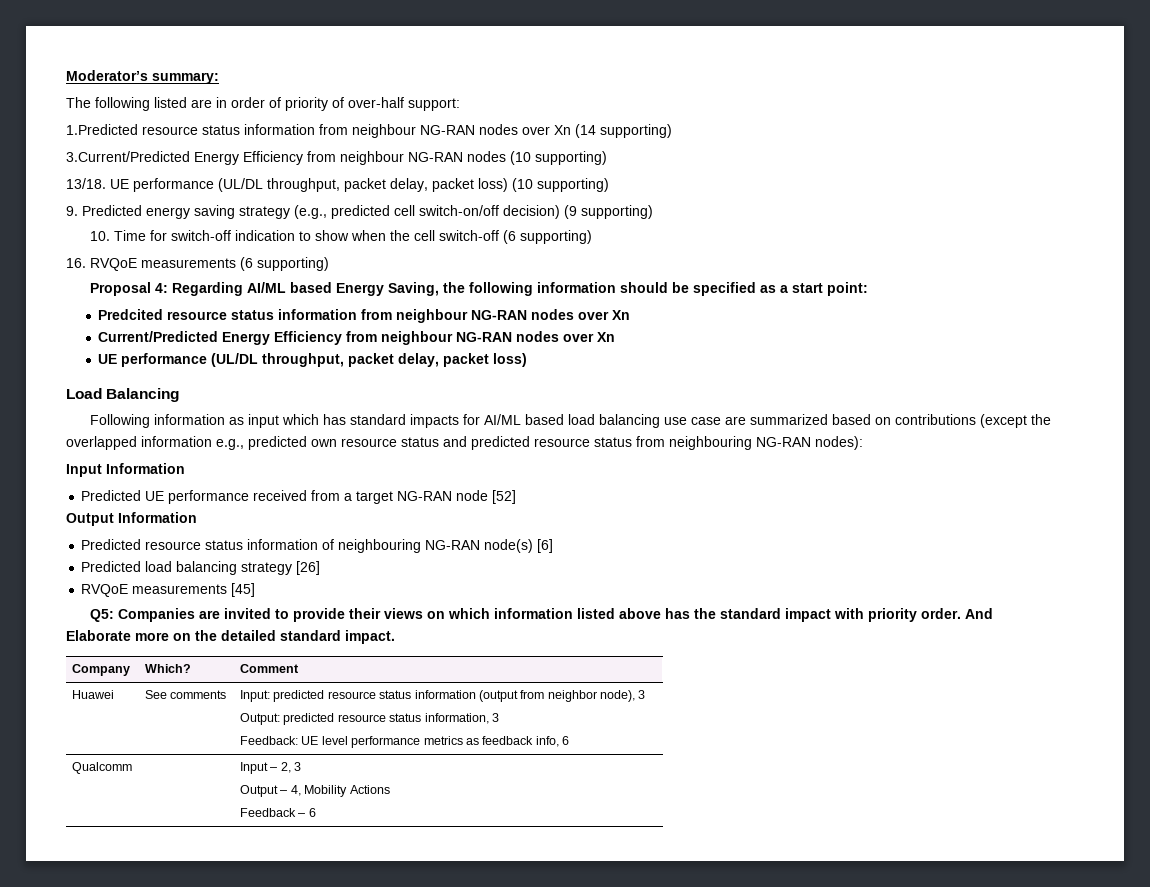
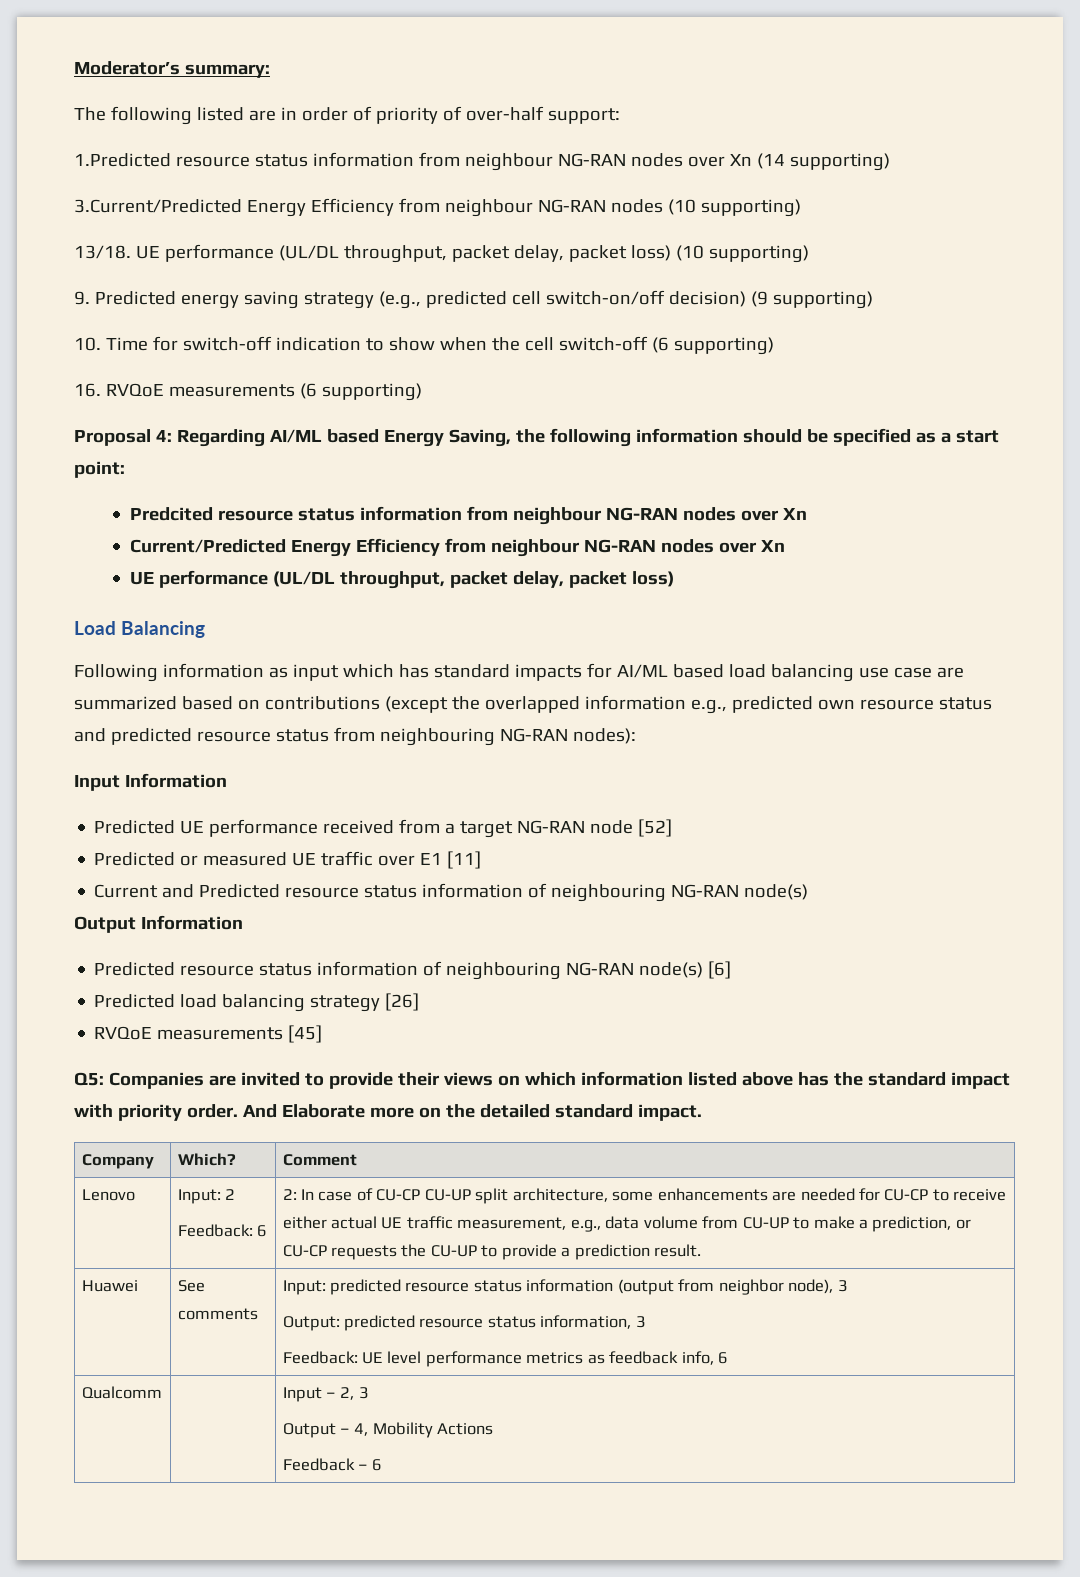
+ Predicted or measured UE traffic over E1 [11]
+ Current and Predicted resource status information of neighbouring NG-RAN node(s)
+ Lenovo | Input: 2
+ Feedback: 6 | 2: In case of CU-CP CU-UP split architecture, some enhancements are needed for CU-CP to receive either actual UE traffic measurement, e.g., data volume from CU-UP to make a prediction, or CU-CP requests the CU-UP to provide a prediction result.

